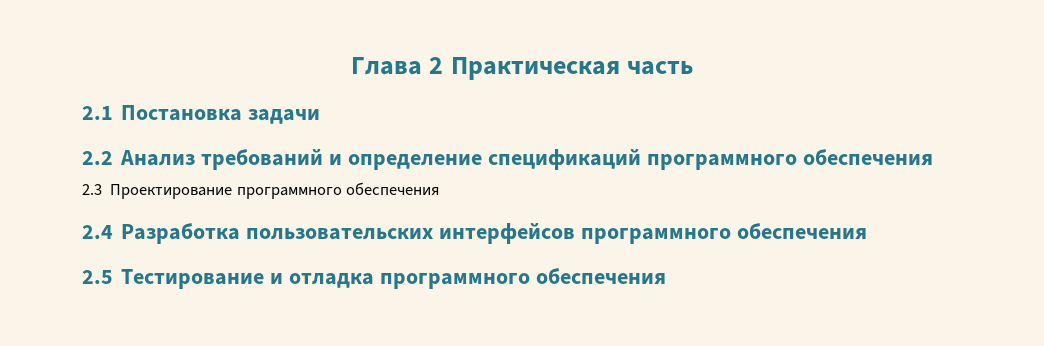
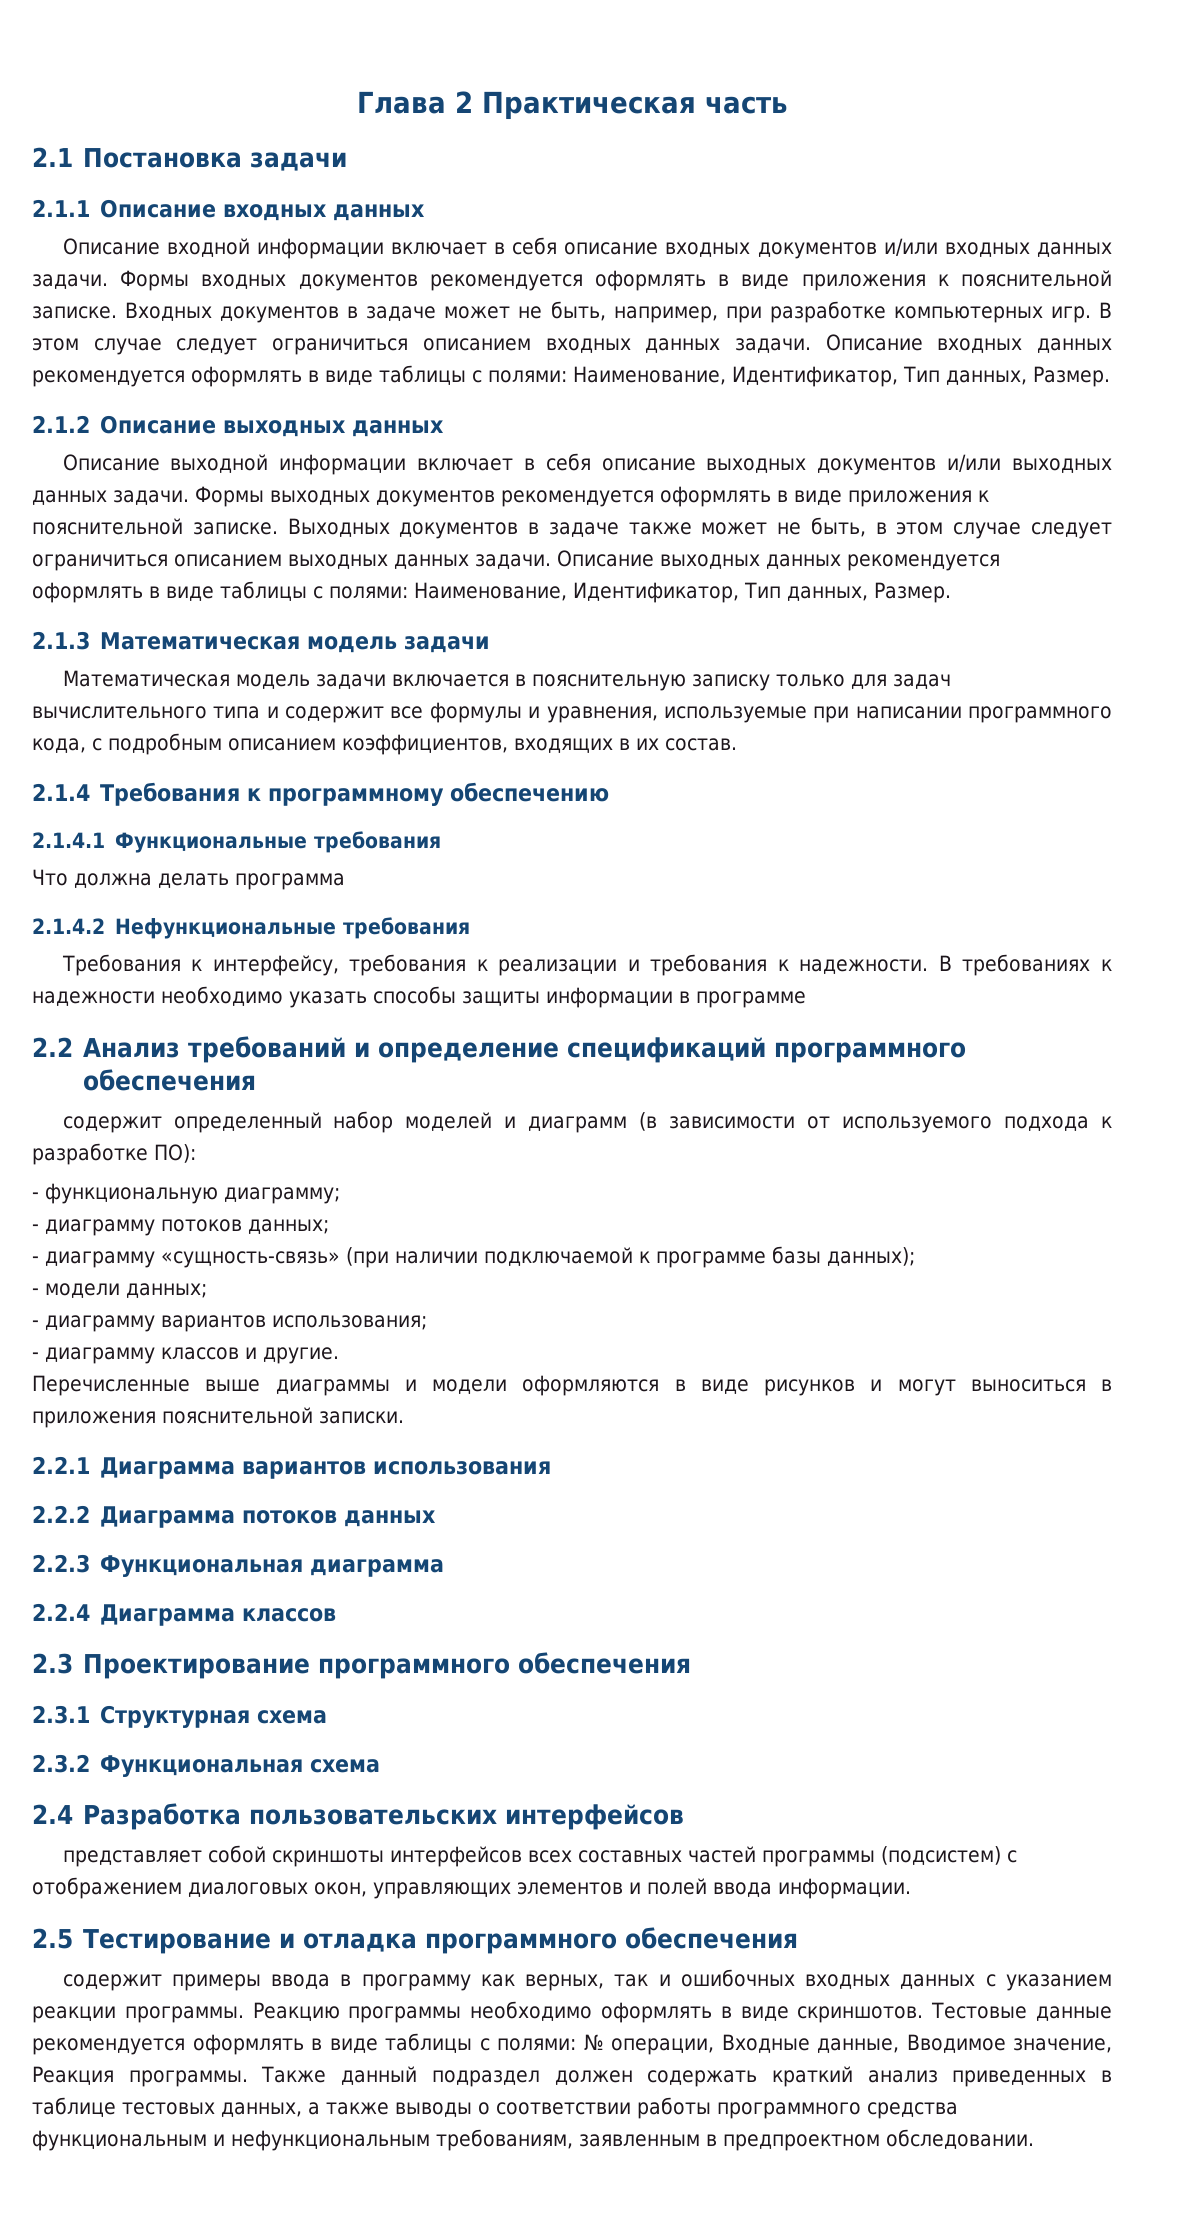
+ 2.1.1 Описание входных данных
+ Описание входной информации включает в себя описание входных документов и/или входных данных задачи. Формы входных документов рекомендуется оформлять в виде приложения к пояснительной записке. Входных документов в задаче может не быть, например, при разработке компьютерных игр. В этом случае следует ограничиться описанием входных данных задачи. Описание входных данных рекомендуется оформлять в виде таблицы с полями: Наименование, Идентификатор, Тип данных, Размер.
+ 2.1.2 Описание выходных данных
+ Описание выходной информации включает в себя описание выходных документов и/или выходных данных задачи. Формы выходных документов рекомендуется оформлять в виде приложения к пояснительной записке. Выходных документов в задаче также может не быть, в этом случае следует ограничиться описанием выходных данных задачи. Описание выходных данных рекомендуется оформлять в виде таблицы с полями: Наименование, Идентификатор, Тип данных, Размер.
+ 2.1.3 Математическая модель задачи
+ Математическая модель задачи включается в пояснительную записку только для задач вычислительного типа и содержит все формулы и уравнения, используемые при написании программного кода, с подробным описанием коэффициентов, входящих в их состав.
+ 2.1.4 Требования к программному обеспечению
+ 2.1.4.1 Функциональные требования
+ Что должна делать программа
+ 2.1.4.2 Нефункциональные требования
+ Требования к интерфейсу, требования к реализации и требования к надежности. В требованиях к надежности необходимо указать способы защиты информации в программе
+ содержит определенный набор моделей и диаграмм (в зависимости от используемого подхода к разработке ПО):
+ - функциональную диаграмму;
+ - диаграмму потоков данных;
+ - диаграмму «сущность-связь» (при наличии подключаемой к программе базы данных);
+ - модели данных;
+ - диаграмму вариантов использования;
+ - диаграмму классов и другие.
+ Перечисленные выше диаграммы и модели оформляются в виде рисунков и могут выноситься в приложения пояснительной записки.
+ 2.2.1 Диаграмма вариантов использования
+ 2.2.2 Диаграмма потоков данных
+ 2.2.3 Функциональная диаграмма
+ 2.2.4 Диаграмма классов
  2.3 Проектирование программного обеспечения
- 2.4 Разработка пользовательских интерфейсов программного обеспечения
+ 2.3.1 Структурная схема
+ 2.3.2 Функциональная схема
+ 2.4 Разработка пользовательских интерфейсов
+ представляет собой скриншоты интерфейсов всех составных частей программы (подсистем) с отображением диалоговых окон, управляющих элементов и полей ввода информации.
+ содержит примеры ввода в программу как верных, так и ошибочных входных данных с указанием реакции программы. Реакцию программы необходимо оформлять в виде скриншотов. Тестовые данные рекомендуется оформлять в виде таблицы с полями: № операции, Входные данные, Вводимое значение, Реакция программы. Также данный подраздел должен содержать краткий анализ приведенных в таблице тестовых данных, а также выводы о соответствии работы программного средства функциональным и нефункциональным требованиям, заявленным в предпроектном обследовании.

